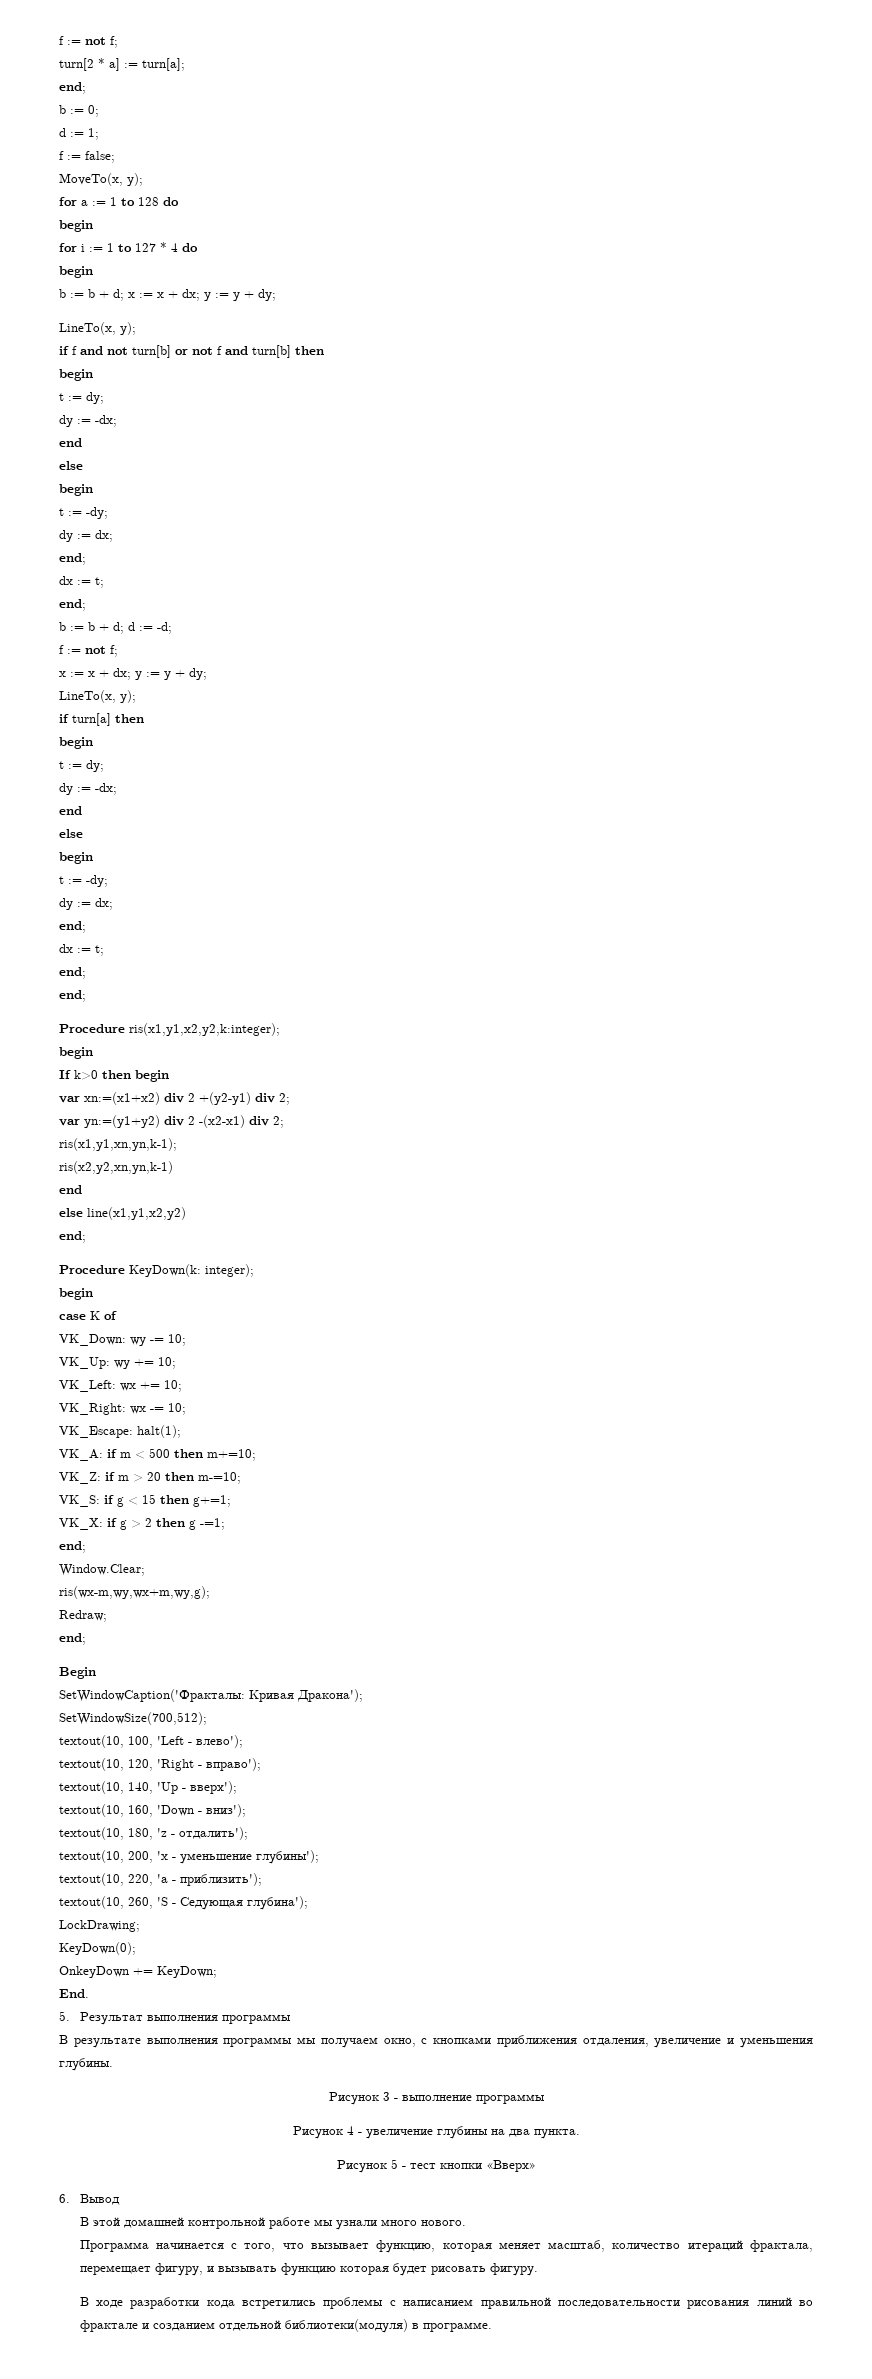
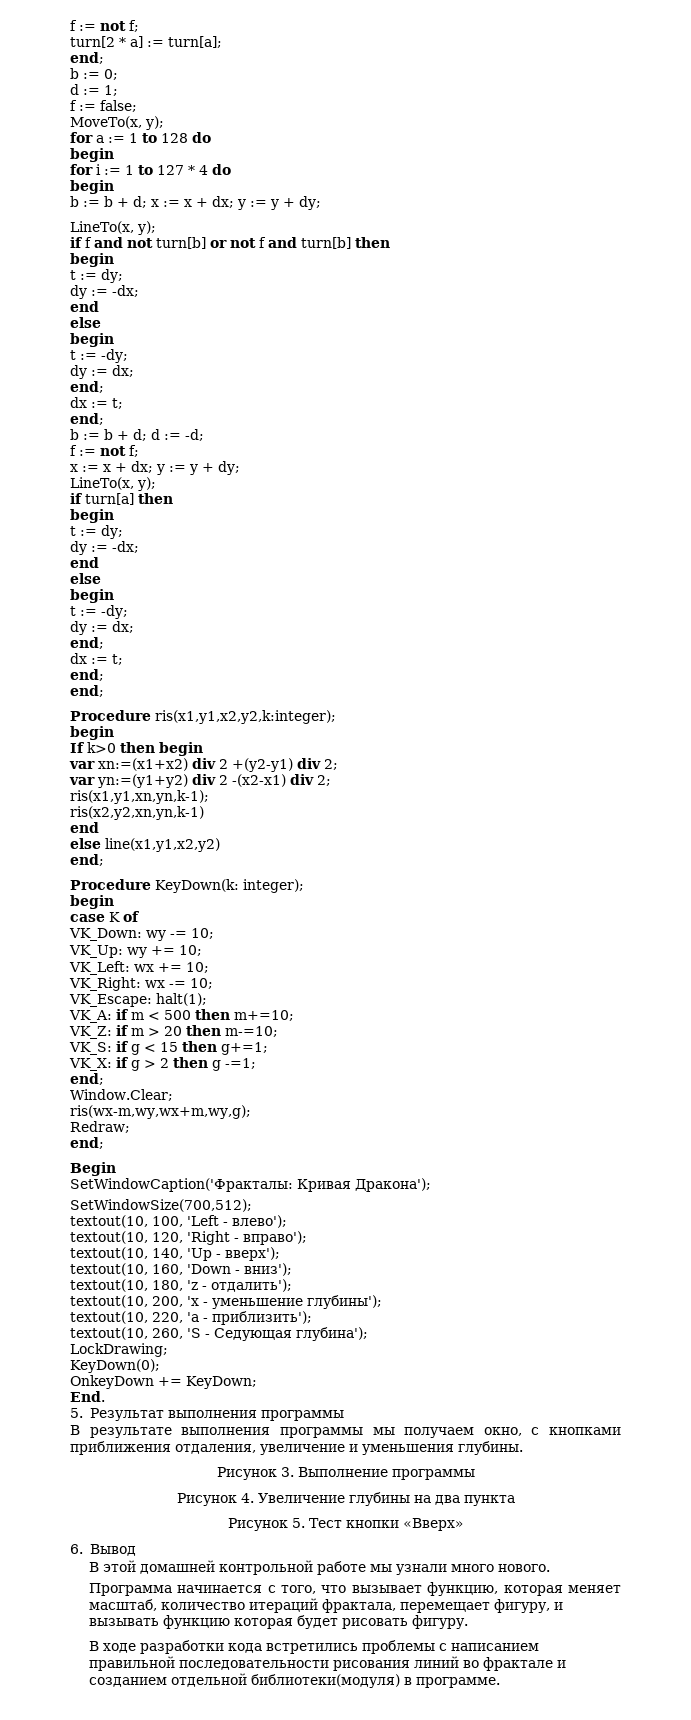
- Рисунок 3 - выполнение программы
+ Рисунок 3. Выполнение программы
- Рисунок 4 - увеличение глубины на два пункта.
- Рисунок 5 - тест кнопки «Вверх»
+ Рисунок 4. Увеличение глубины на два пункта
+ Рисунок 5. Тест кнопки «Вверх»

